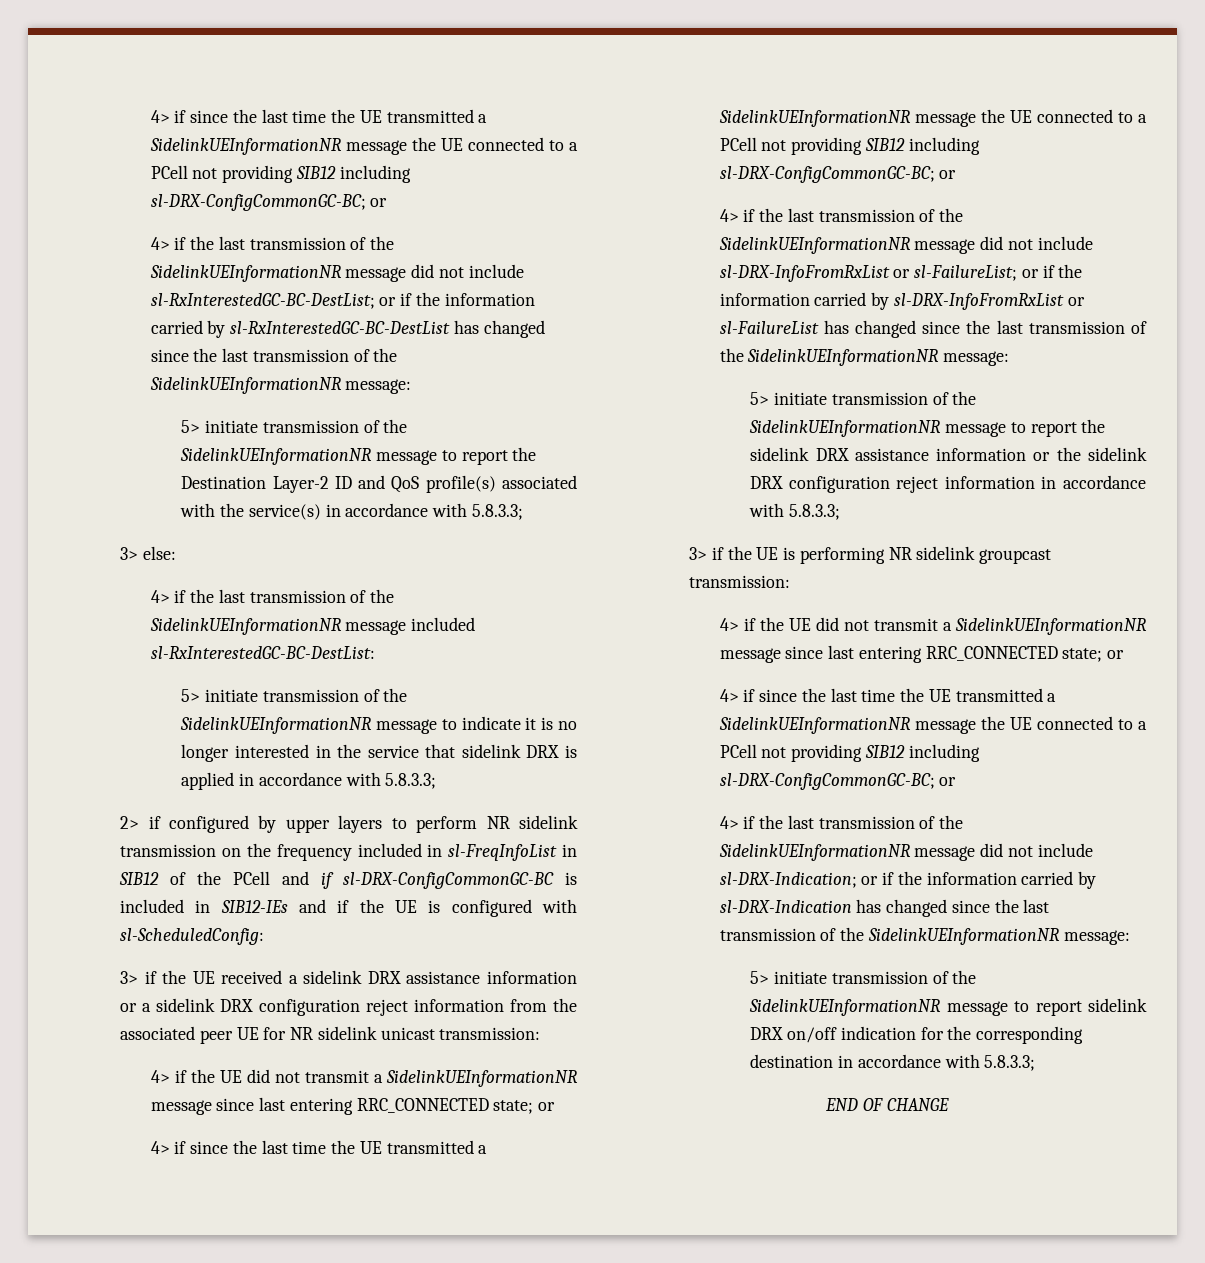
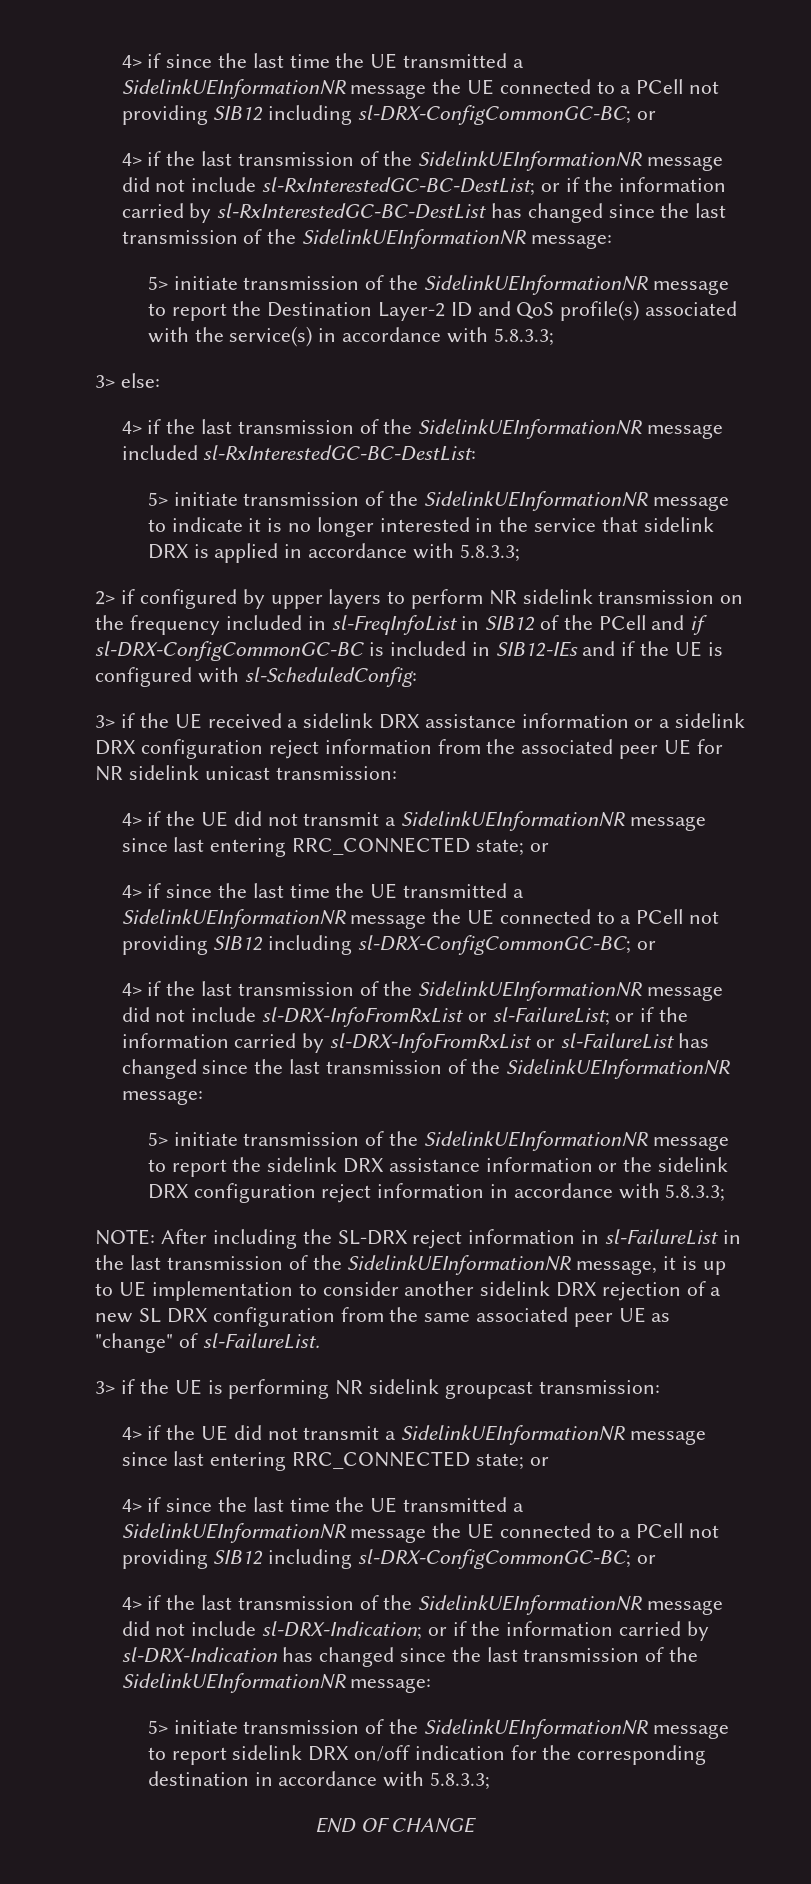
+ NOTE: After including the SL-DRX reject information in sl-FailureList in the last transmission of the SidelinkUEInformationNR message, it is up to UE implementation to consider another sidelink DRX rejection of a new SL DRX configuration from the same associated peer UE as "change" of sl-FailureList.

